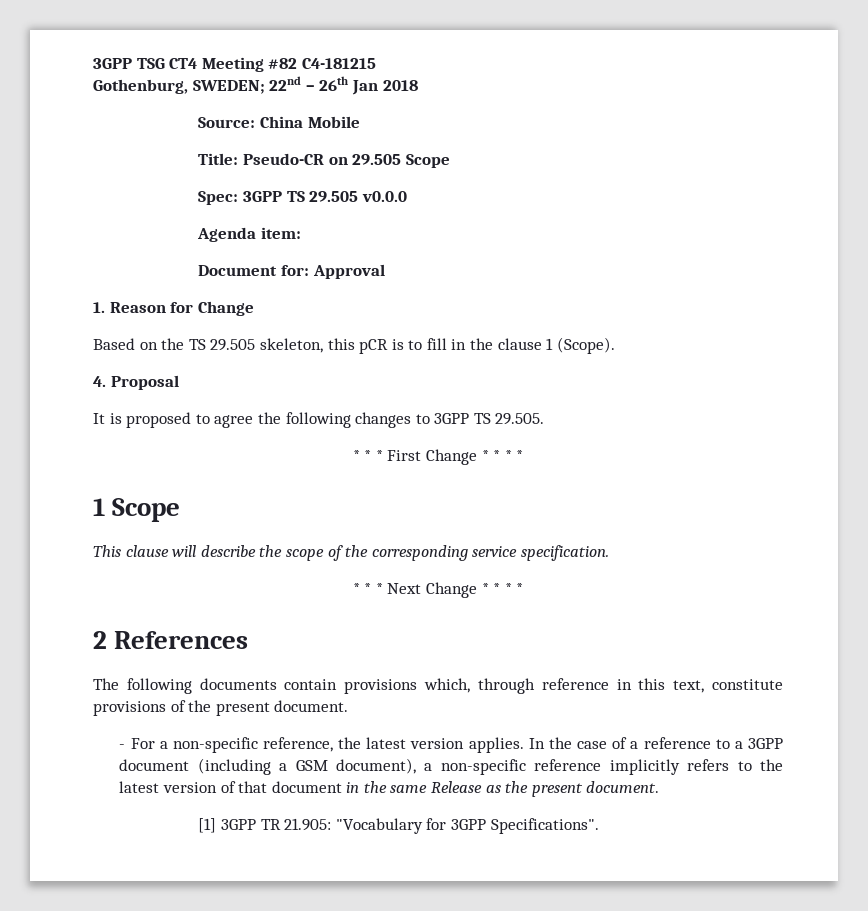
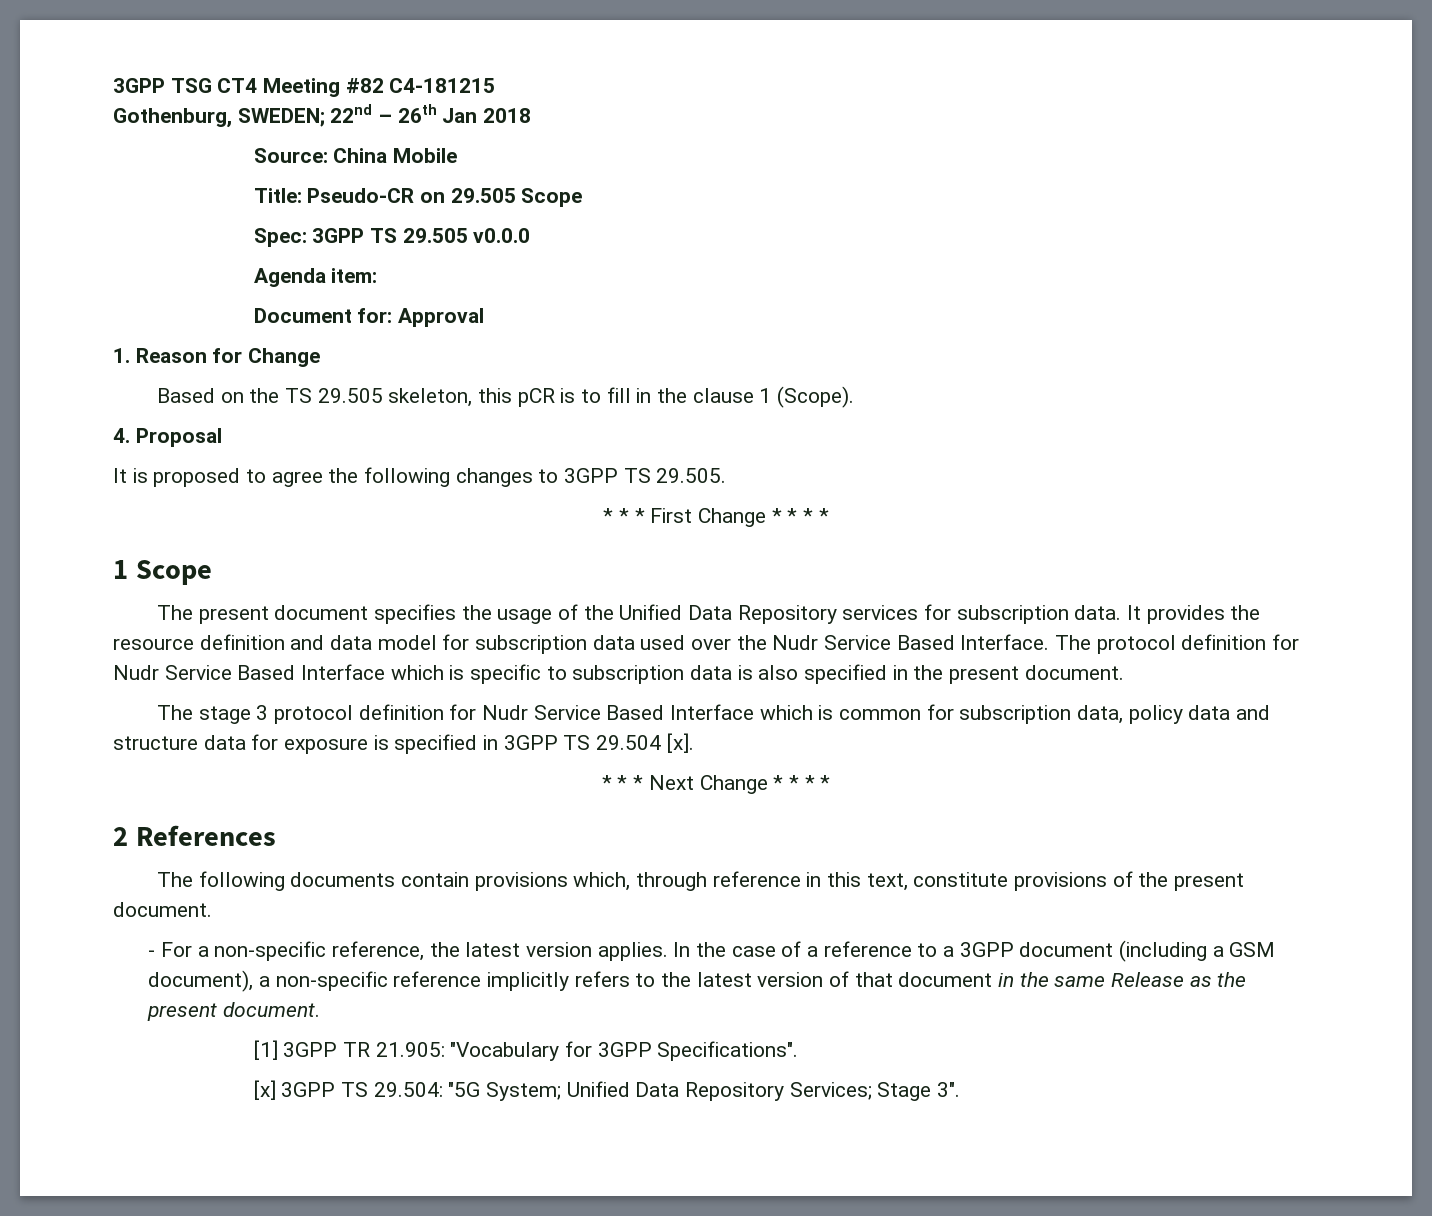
- This clause will describe the scope of the corresponding service specification.
+ The present document specifies the usage of the Unified Data Repository services for subscription data. It provides the resource definition and data model for subscription data used over the Nudr Service Based Interface. The protocol definition for Nudr Service Based Interface which is specific to subscription data is also specified in the present document.
+ The stage 3 protocol definition for Nudr Service Based Interface which is common for subscription data, policy data and structure data for exposure is specified in 3GPP TS 29.504 [x].
+ [x] 3GPP TS 29.504: "5G System; Unified Data Repository Services; Stage 3".

